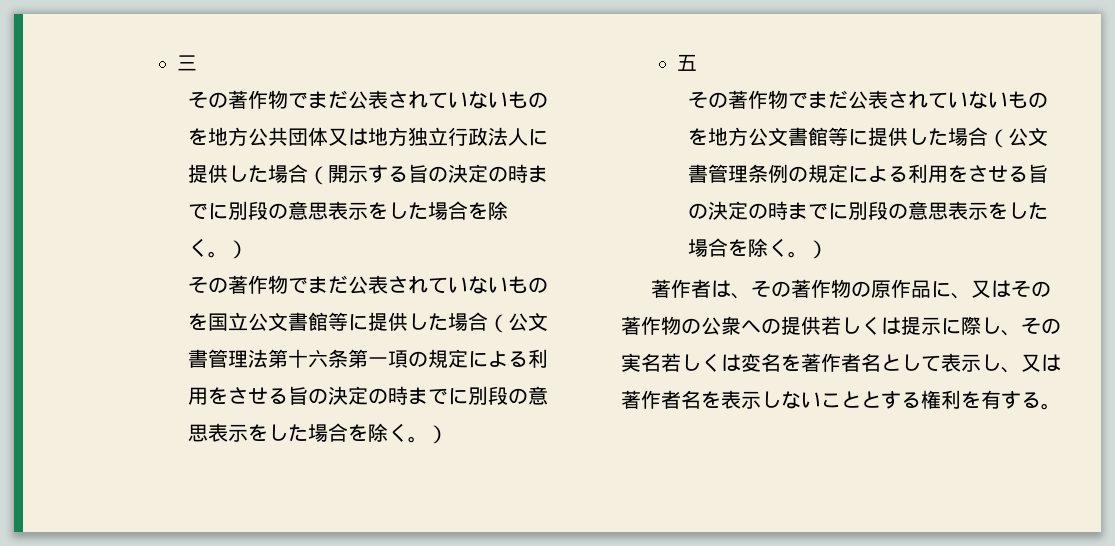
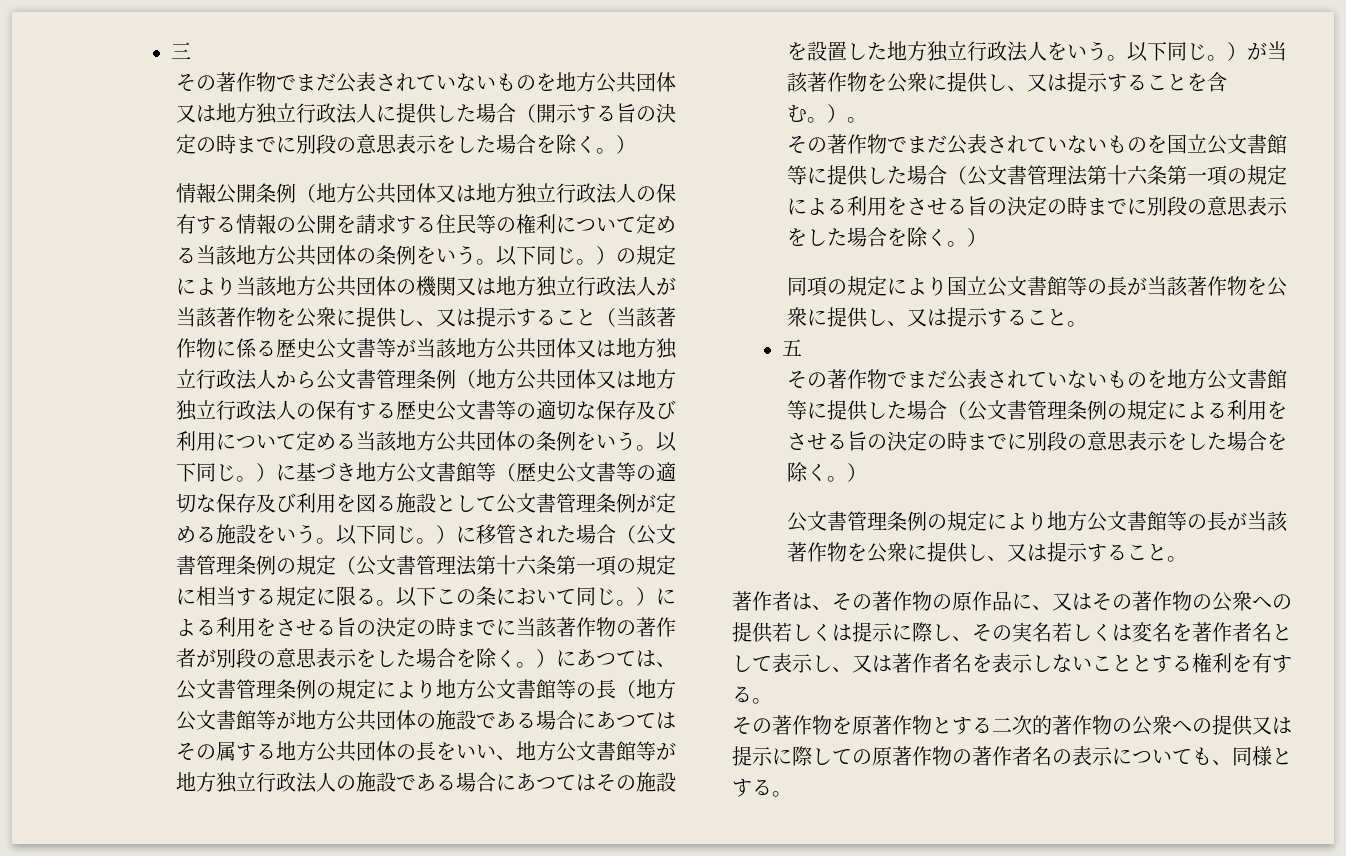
+ 情報公開条例（地方公共団体又は地方独立行政法人の保有する情報の公開を請求する住民等の権利について定める当該地方公共団体の条例をいう。以下同じ。）の規定により当該地方公共団体の機関又は地方独立行政法人が当該著作物を公衆に提供し、又は提示すること（当該著作物に係る歴史公文書等が当該地方公共団体又は地方独立行政法人から公文書管理条例（地方公共団体又は地方独立行政法人の保有する歴史公文書等の適切な保存及び利用について定める当該地方公共団体の条例をいう。以下同じ。）に基づき地方公文書館等（歴史公文書等の適切な保存及び利用を図る施設として公文書管理条例が定める施設をいう。以下同じ。）に移管された場合（公文書管理条例の規定（公文書管理法第十六条第一項の規定に相当する規定に限る。以下この条において同じ。）による利用をさせる旨の決定の時までに当該著作物の著作者が別段の意思表示をした場合を除く。）にあつては、公文書管理条例の規定により地方公文書館等の長（地方公文書館等が地方公共団体の施設である場合にあつてはその属する地方公共団体の長をいい、地方公文書館等が地方独立行政法人の施設である場合にあつてはその施設を設置した地方独立行政法人をいう。以下同じ。）が当該著作物を公衆に提供し、又は提示することを含む。）。
+ 同項の規定により国立公文書館等の長が当該著作物を公衆に提供し、又は提示すること。
+ 公文書管理条例の規定により地方公文書館等の長が当該著作物を公衆に提供し、又は提示すること。
+ その著作物を原著作物とする二次的著作物の公衆への提供又は提示に際しての原著作物の著作者名の表示についても、同様とする。

